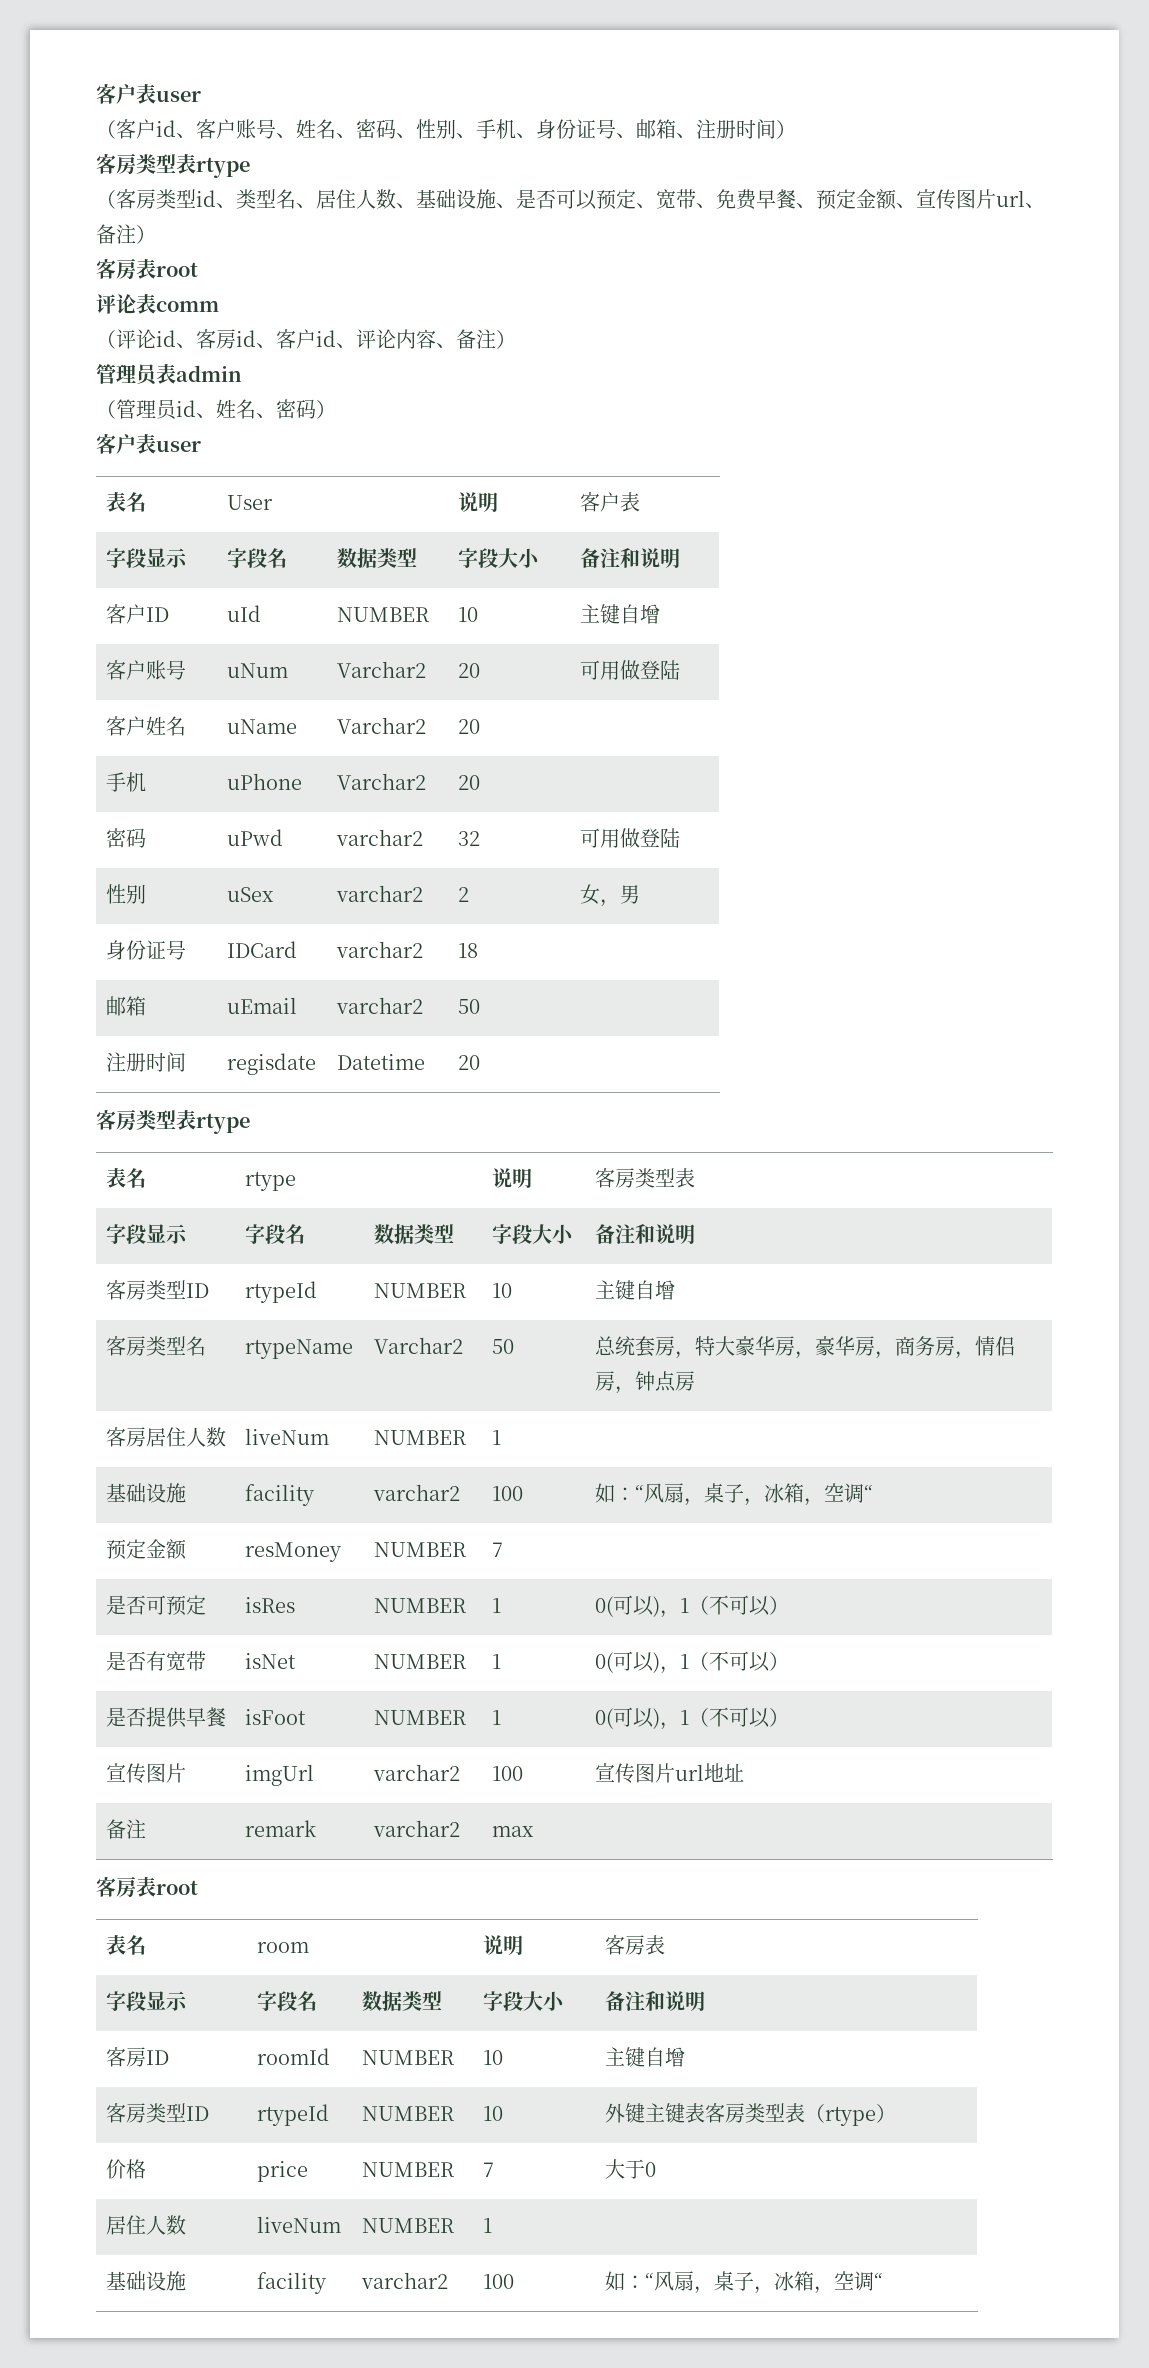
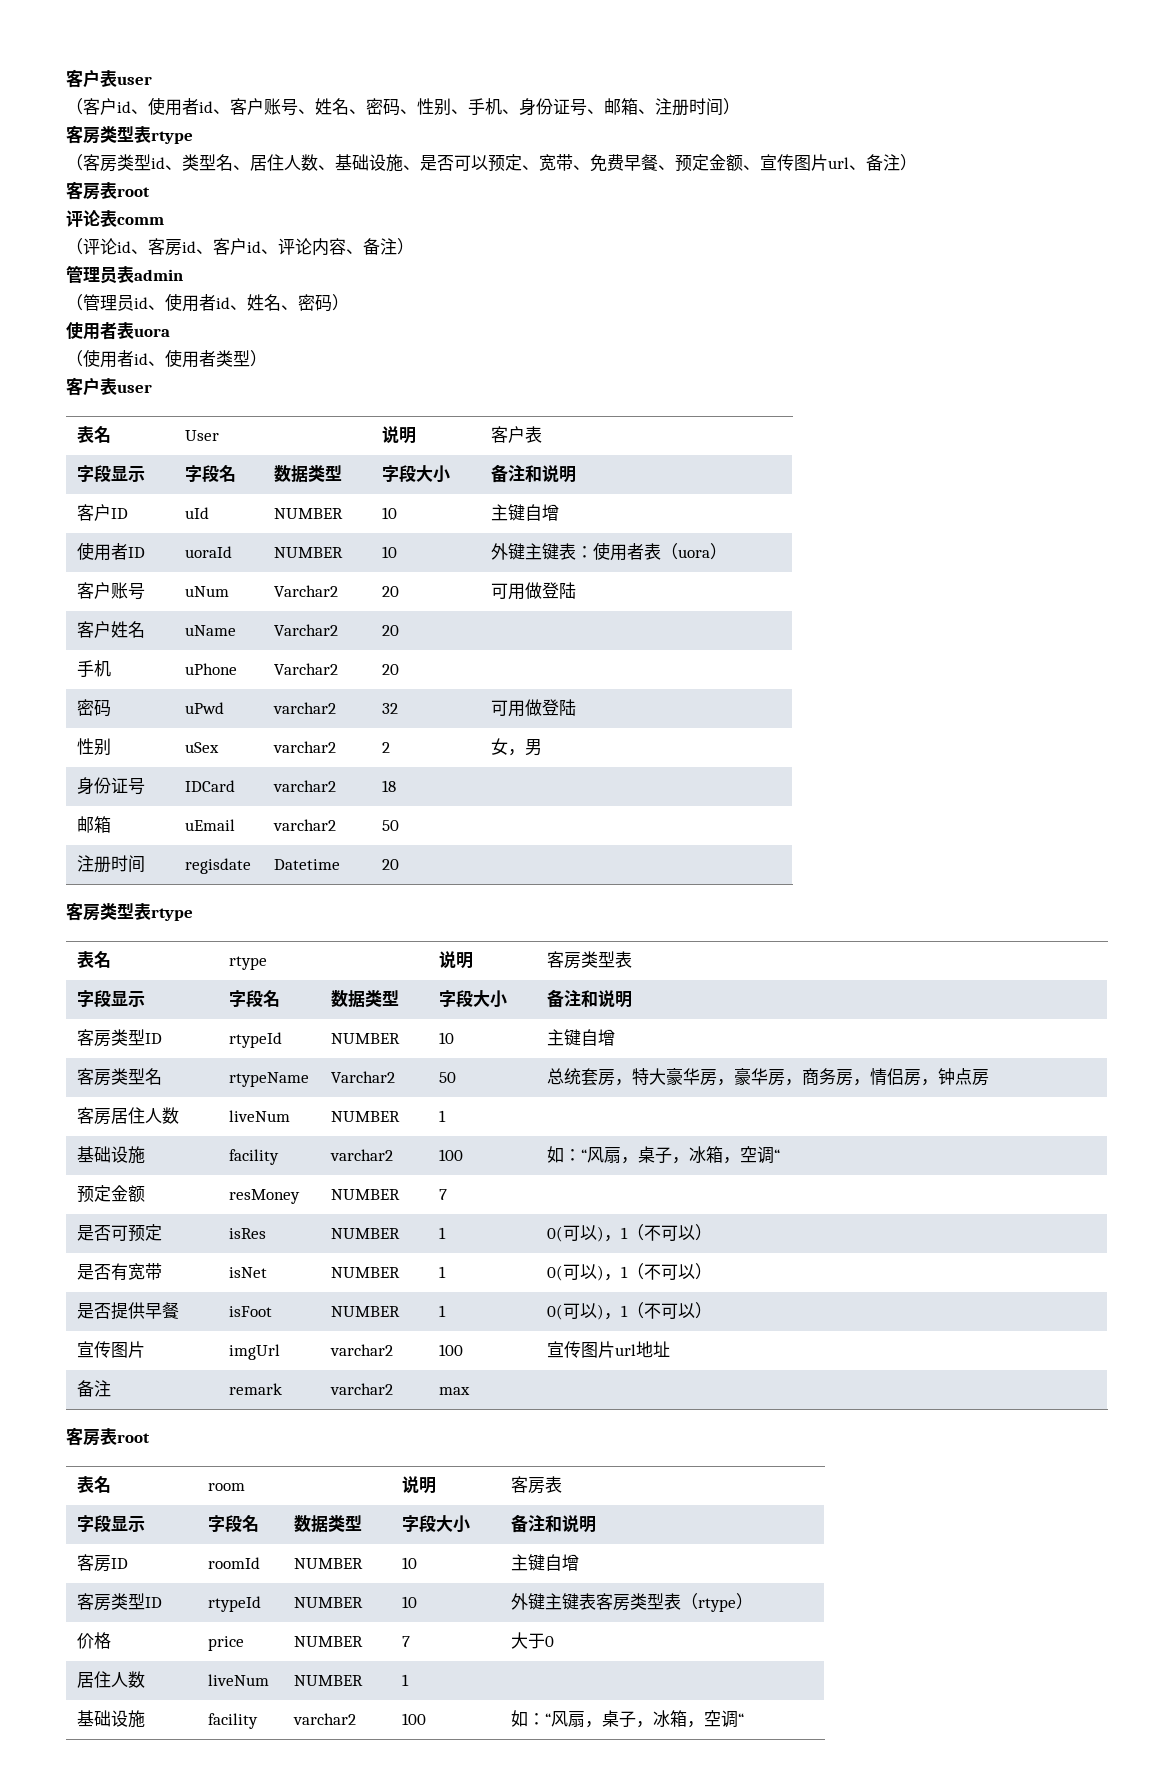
- （客户id、客户账号、姓名、密码、性别、手机、身份证号、邮箱、注册时间）
+ （客户id、使用者id、客户账号、姓名、密码、性别、手机、身份证号、邮箱、注册时间）
- （管理员id、姓名、密码）
+ （管理员id、使用者id、姓名、密码）
+ 使用者表uora
+ （使用者id、使用者类型）
+ 使用者ID | uoraId | NUMBER | 10 | 外键主键表：使用者表（uora）

